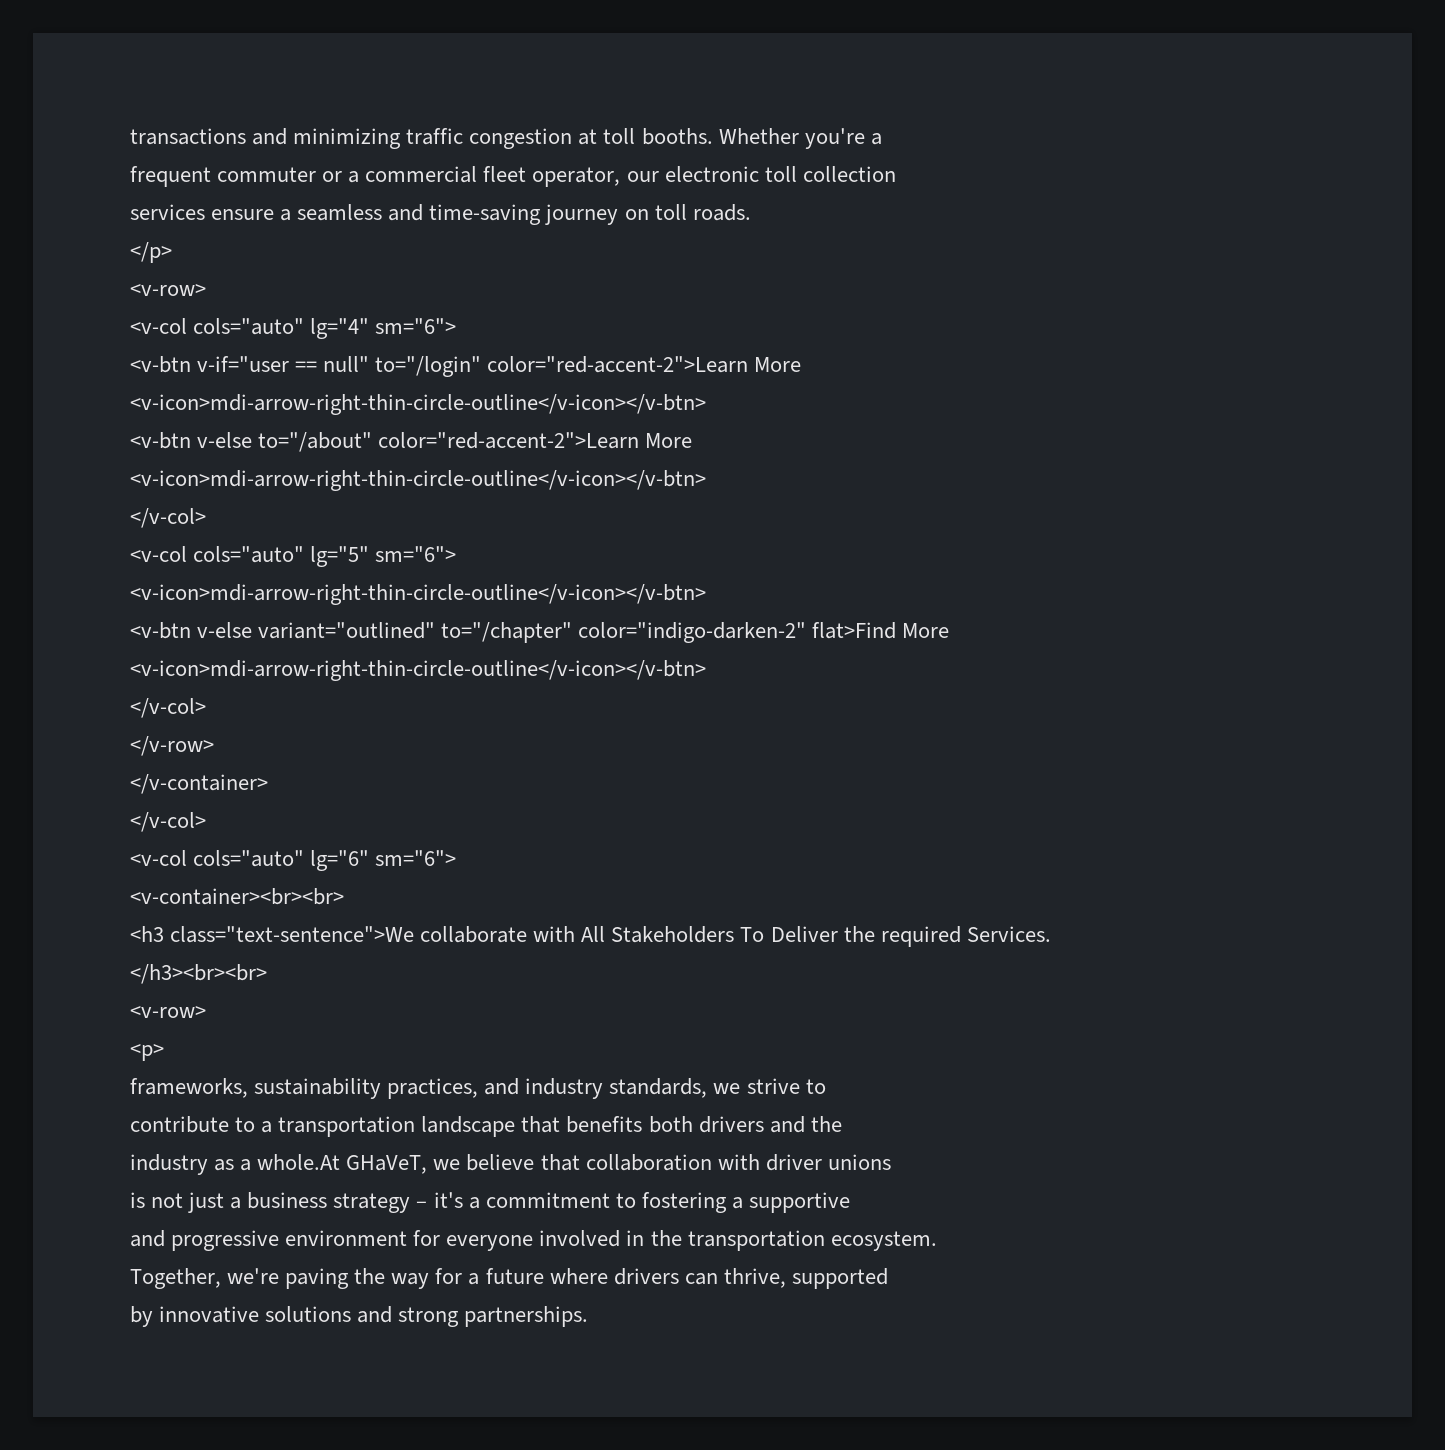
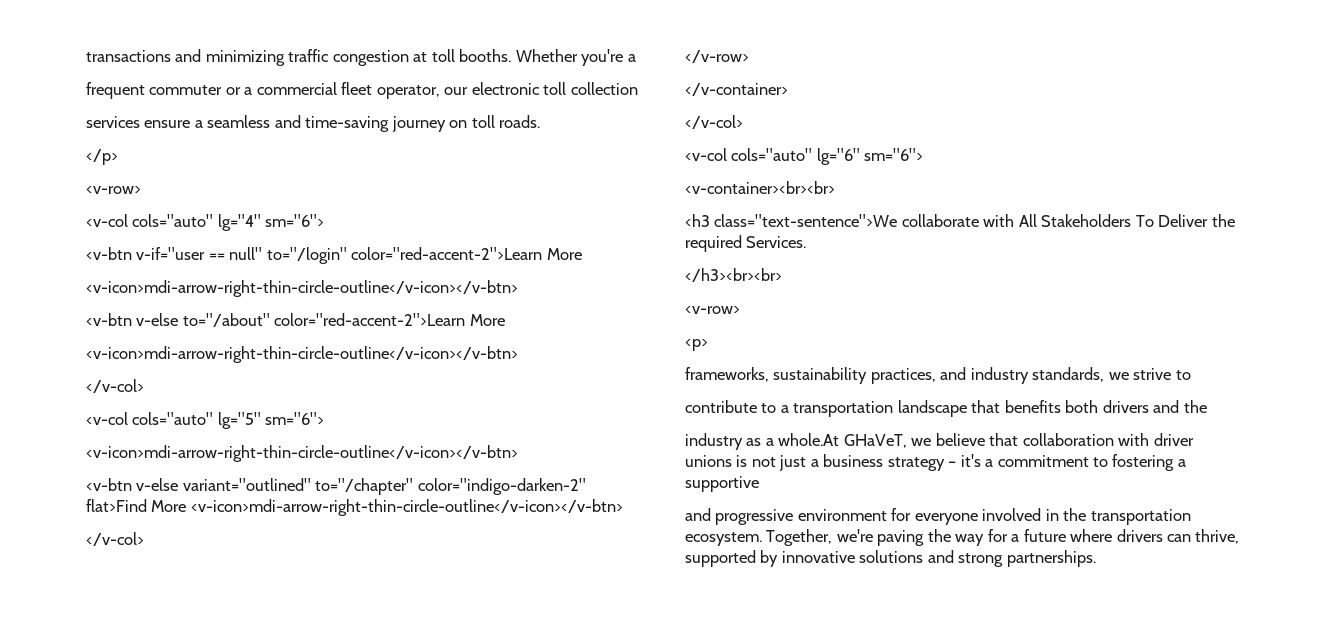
- <v-btn v-else variant="outlined" to="/chapter" color="indigo-darken-2" flat>Find More
- <v-icon>mdi-arrow-right-thin-circle-outline</v-icon></v-btn>
+ <v-btn v-else variant="outlined" to="/chapter" color="indigo-darken-2" flat>Find More <v-icon>mdi-arrow-right-thin-circle-outline</v-icon></v-btn>
- industry as a whole.At GHaVeT, we believe that collaboration with driver unions
- is not just a business strategy – it's a commitment to fostering a supportive
+ industry as a whole.At GHaVeT, we believe that collaboration with driver unions is not just a business strategy – it's a commitment to fostering a supportive
- and progressive environment for everyone involved in the transportation ecosystem.
- Together, we're paving the way for a future where drivers can thrive, supported
- by innovative solutions and strong partnerships.
+ and progressive environment for everyone involved in the transportation ecosystem. Together, we're paving the way for a future where drivers can thrive, supported by innovative solutions and strong partnerships.

